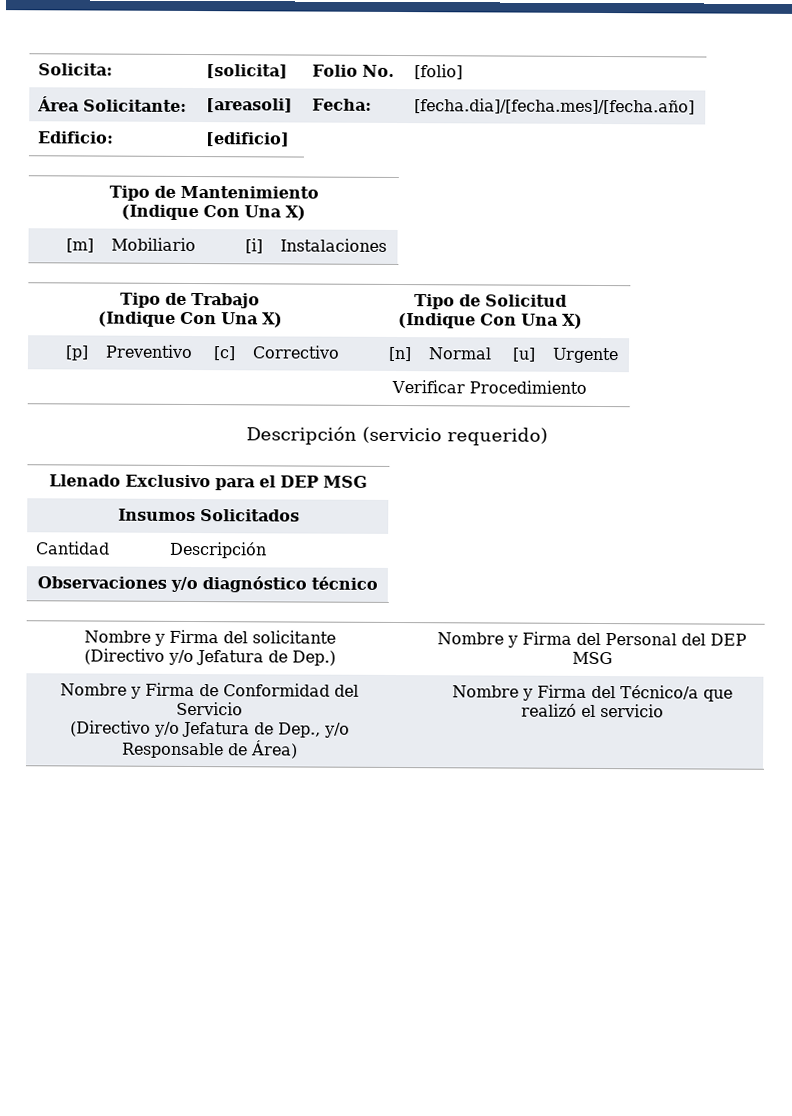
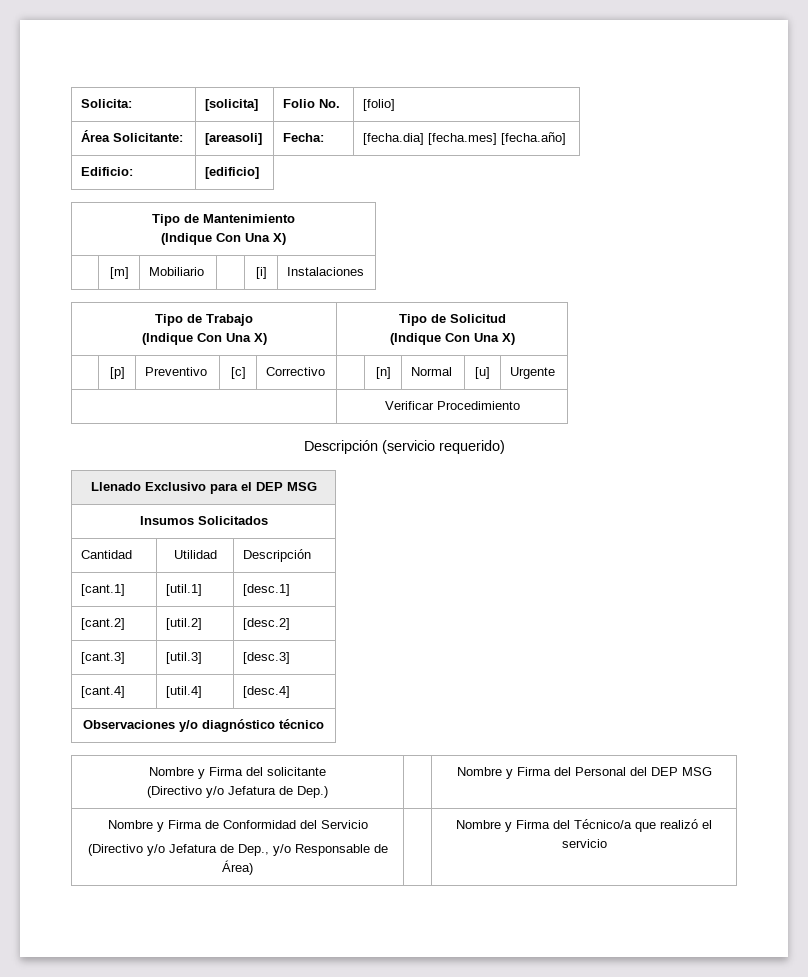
- Área Solicitante: | [areasoli] | Fecha: | [fecha.dia]/[fecha.mes]/[fecha.año]
+ Área Solicitante: | [areasoli] | Fecha: | [fecha.dia] [fecha.mes] [fecha.año]
- Cantidad | Descripción
+ Cantidad | Utilidad | Descripción
+ [cant.1] | [util.1] | [desc.1]
+ [cant.2] | [util.2] | [desc.2]
+ [cant.3] | [util.3] | [desc.3]
+ [cant.4] | [util.4] | [desc.4]

